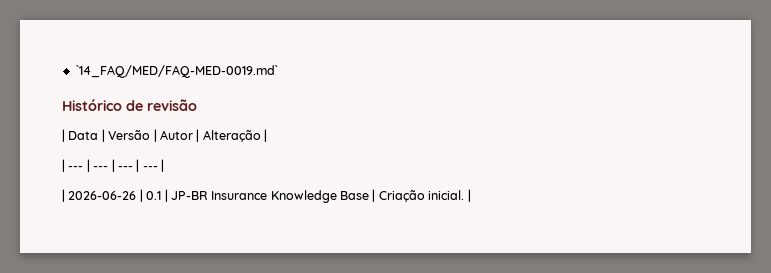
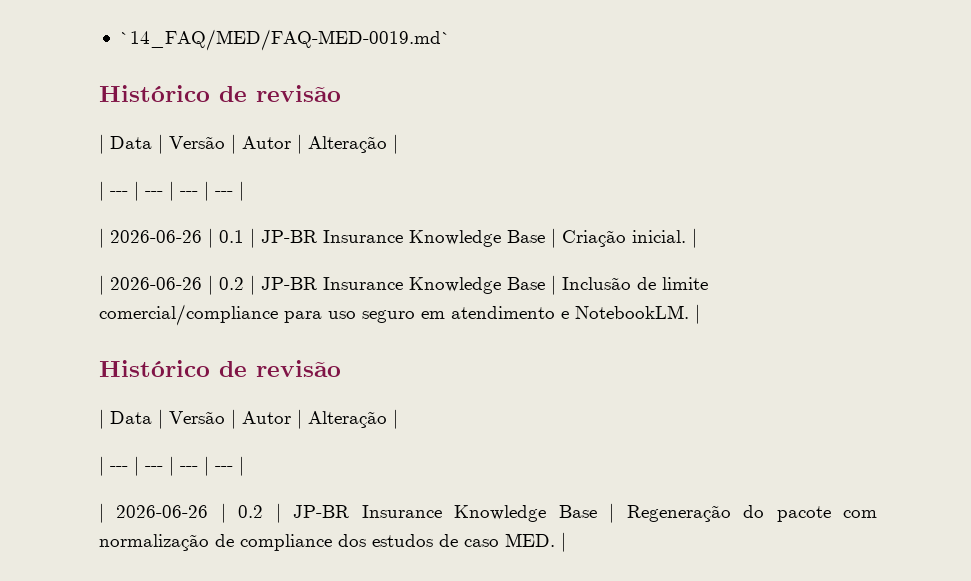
+ | 2026-06-26 | 0.2 | JP-BR Insurance Knowledge Base | Inclusão de limite comercial/compliance para uso seguro em atendimento e NotebookLM. |
+ Histórico de revisão
+ | Data | Versão | Autor | Alteração |
+ | --- | --- | --- | --- |
+ | 2026-06-26 | 0.2 | JP-BR Insurance Knowledge Base | Regeneração do pacote com normalização de compliance dos estudos de caso MED. |

